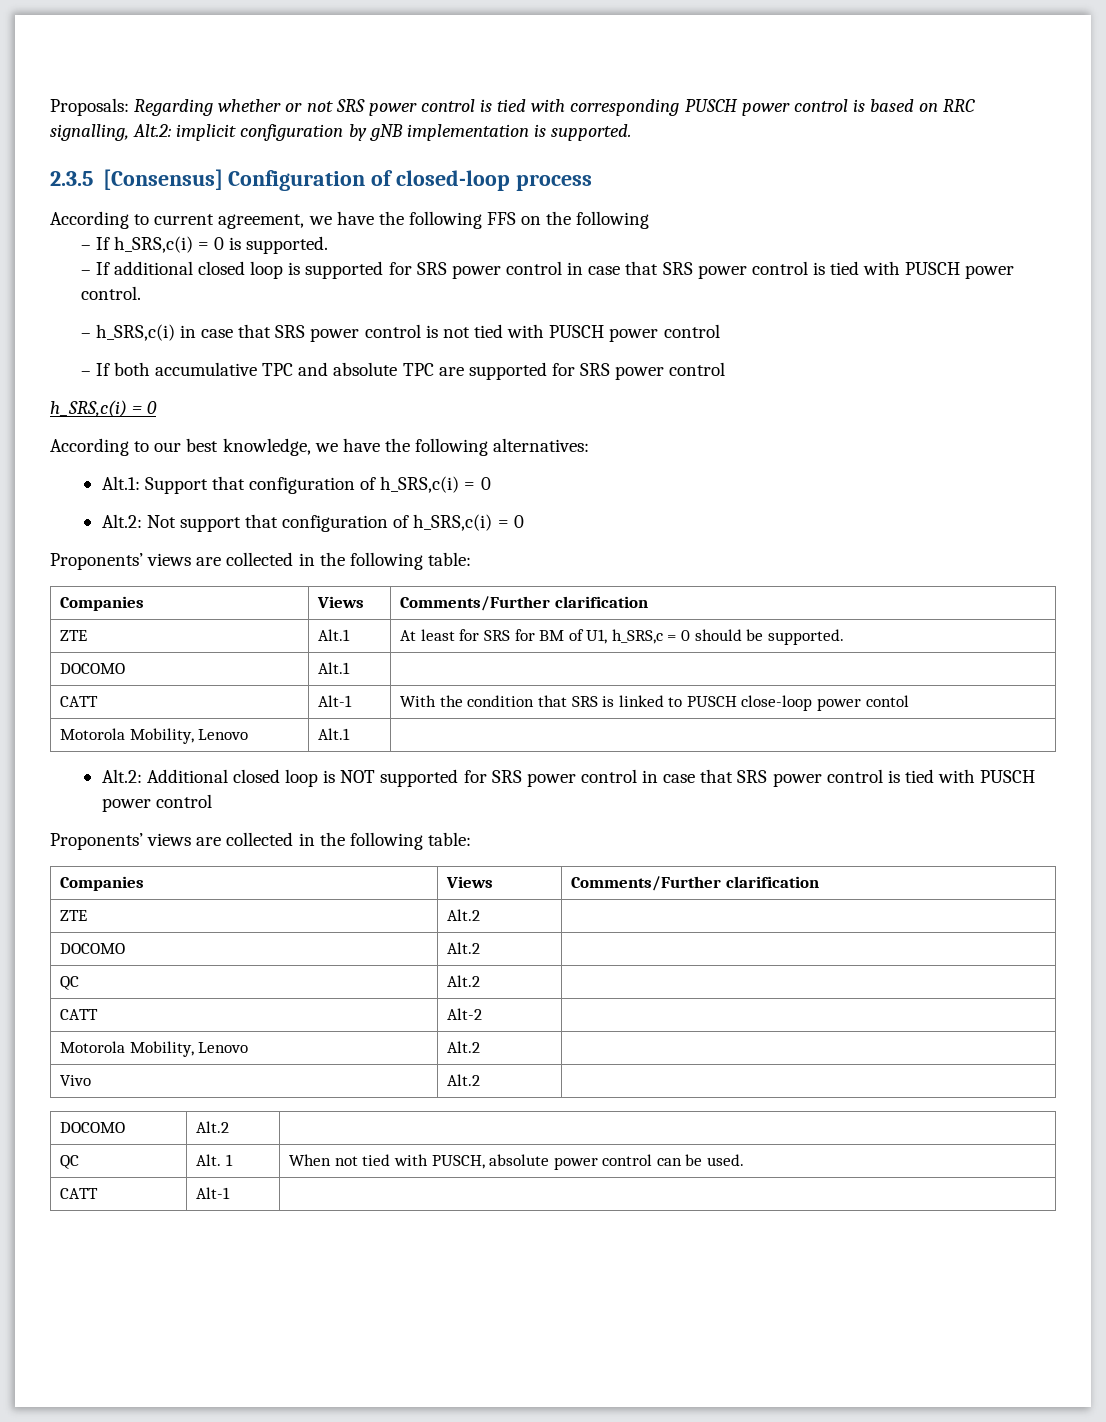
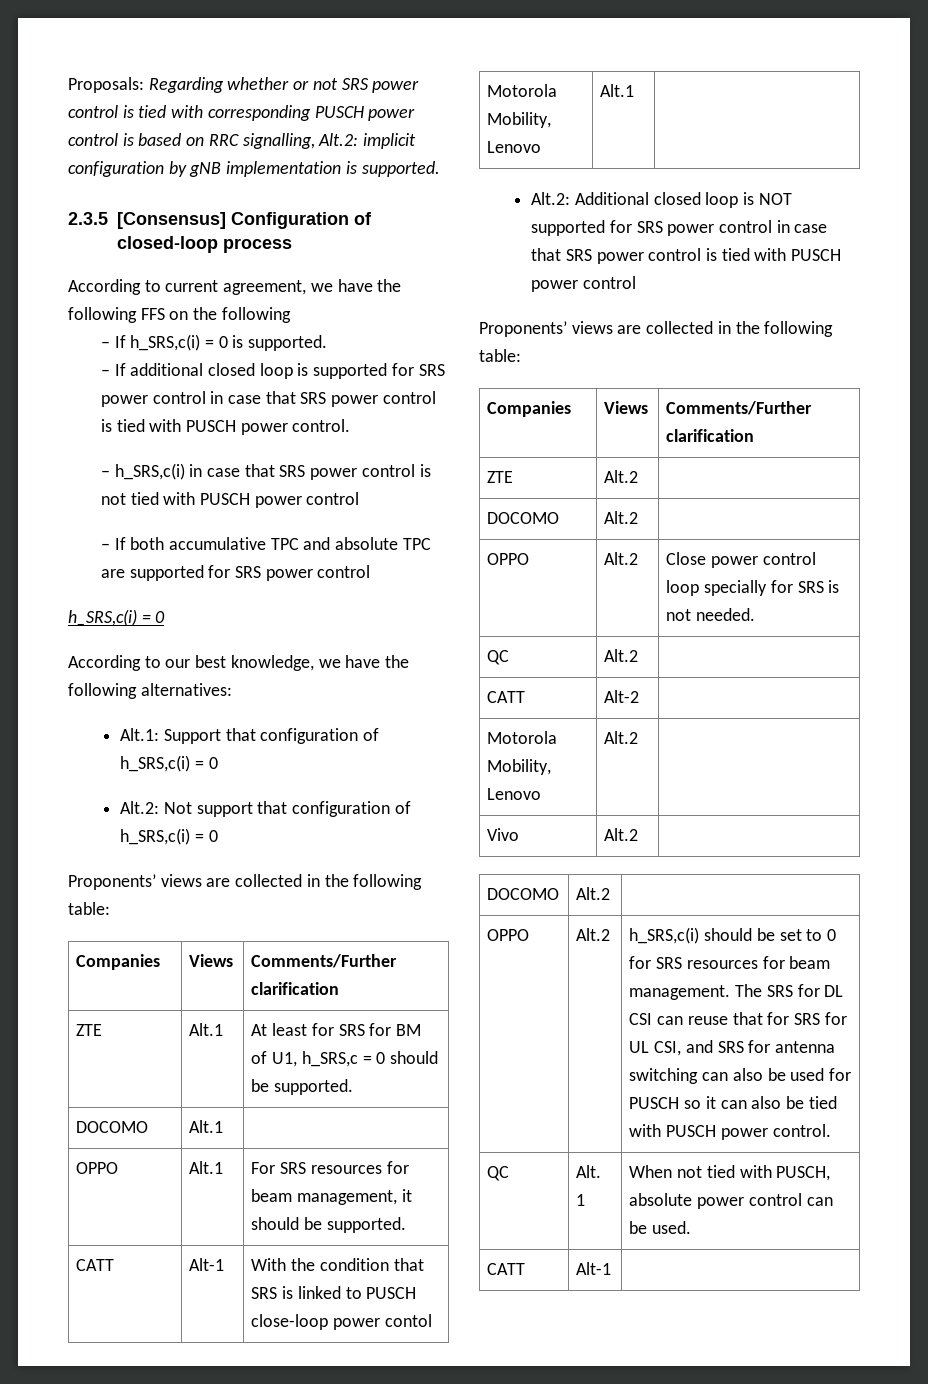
+ OPPO | Alt.1 | For SRS resources for beam management, it should be supported.
+ OPPO | Alt.2 | Close power control loop specially for SRS is not needed.
+ OPPO | Alt.2 | h_SRS,c(i) should be set to 0 for SRS resources for beam management. The SRS for DL CSI can reuse that for SRS for UL CSI, and SRS for antenna switching can also be used for PUSCH so it can also be tied with PUSCH power control.

